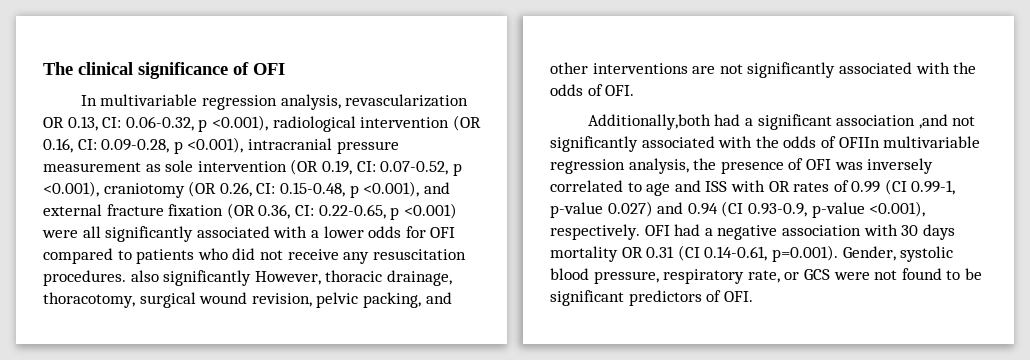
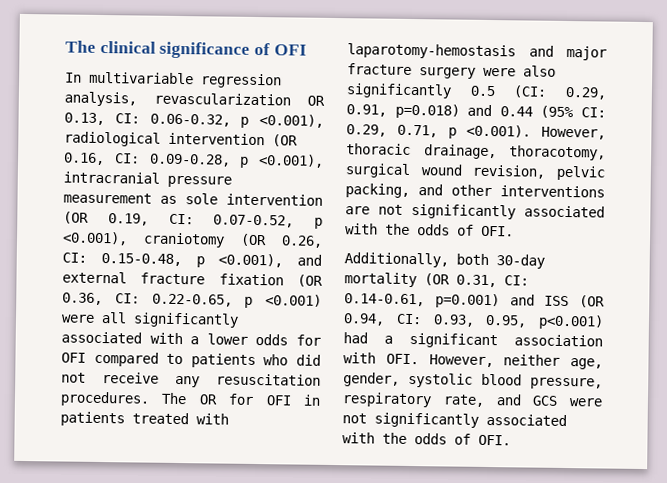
- 0.22-0.65, p <0.001) were all significantly associated with a lower odds for OFI compared to patients who did not receive any resuscitation procedures. also significantly However, thoracic drainage, thoracotomy, surgical wound revision, pelvic packing, and other interventions are not significantly associated with the odds of OFI.
+ 0.22-0.65, p <0.001) were all significantly associated with a lower odds for OFI compared to patients who did not receive any resuscitation procedures. The OR for OFI in patients treated with laparotomy-hemostasis and major fracture surgery were also significantly 0.5 (CI: 0.29, 0.91, p=0.018) and 0.44 (95% CI: 0.29, 0.71, p <0.001). However, thoracic drainage, thoracotomy, surgical wound revision, pelvic packing, and other interventions are not significantly associated with the odds of OFI.
- Additionally,both had a significant association ,and not significantly associated with the odds of OFIIn multivariable regression analysis, the presence of OFI was inversely correlated to age and ISS with OR rates of 0.99 (CI 0.99-1, p-value 0.027) and 0.94 (CI 0.93-0.9, p-value <0.001), respectively. OFI had a negative association with 30 days mortality OR 0.31 (CI 0.14-0.61, p=0.001). Gender, systolic blood pressure, respiratory rate, or GCS were not found to be significant predictors of OFI.
+ Additionally, both 30-day mortality (OR 0.31, CI: 0.14-0.61, p=0.001) and ISS (OR 0.94, CI: 0.93, 0.95, p<0.001) had a significant association with OFI. However, neither age, gender, systolic blood pressure, respiratory rate, and GCS were not significantly associated with the odds of OFI.

